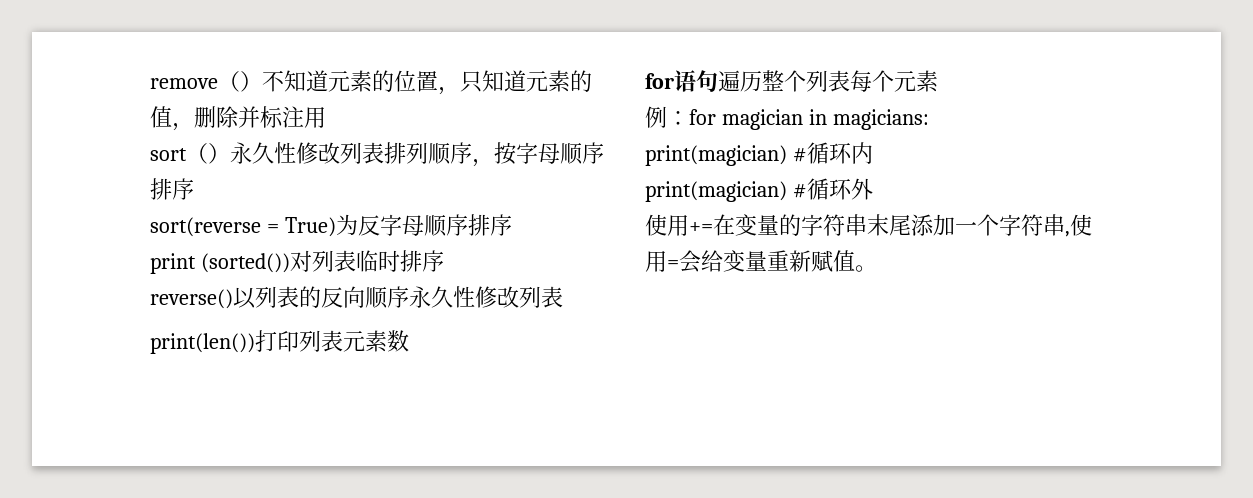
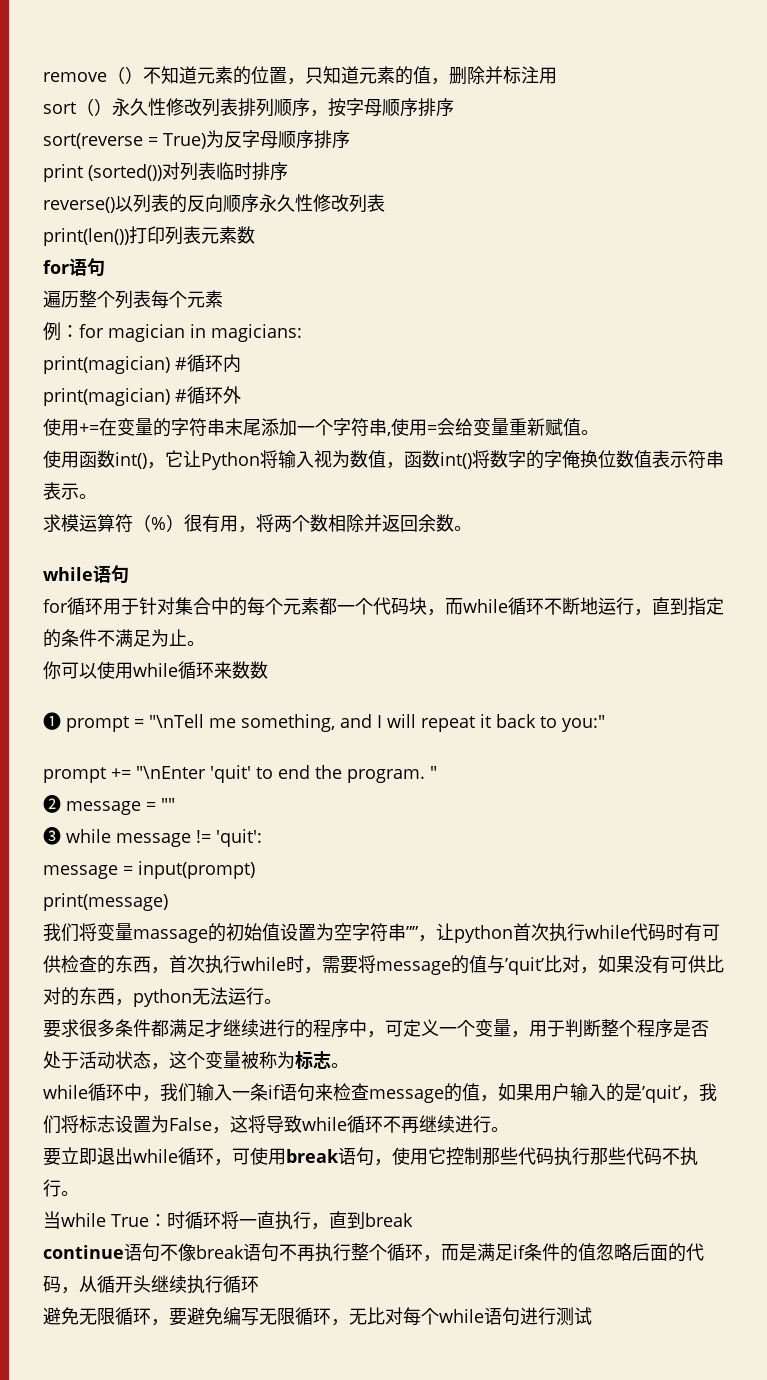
- for语句遍历整个列表每个元素
+ for语句
+ 遍历整个列表每个元素
+ 使用函数int()，它让Python将输入视为数值，函数int()将数字的字俺换位数值表示符串表示。
+ 求模运算符（%）很有用，将两个数相除并返回余数。
+ while语句
+ for循环用于针对集合中的每个元素都一个代码块，而while循环不断地运行，直到指定的条件不满足为止。
+ 你可以使用while循环来数数
+ ❶ prompt = "\nTell me something, and I will repeat it back to you:"
+ prompt += "\nEnter 'quit' to end the program. "
+ ❷ message = ""
+ ❸ while message != 'quit':
+ message = input(prompt)
+ print(message)
+ 我们将变量massage的初始值设置为空字符串””，让python首次执行while代码时有可供检查的东西，首次执行while时，需要将message的值与’quit’比对，如果没有可供比对的东西，python无法运行。
+ 要求很多条件都满足才继续进行的程序中，可定义一个变量，用于判断整个程序是否处于活动状态，这个变量被称为标志。
+ while循环中，我们输入一条if语句来检查message的值，如果用户输入的是’quit’，我们将标志设置为False，这将导致while循环不再继续进行。
+ 要立即退出while循环，可使用break语句，使用它控制那些代码执行那些代码不执行。
+ 当while True：时循环将一直执行，直到break
+ continue语句不像break语句不再执行整个循环，而是满足if条件的值忽略后面的代码，从循开头继续执行循环
+ 避免无限循环，要避免编写无限循环，无比对每个while语句进行测试

